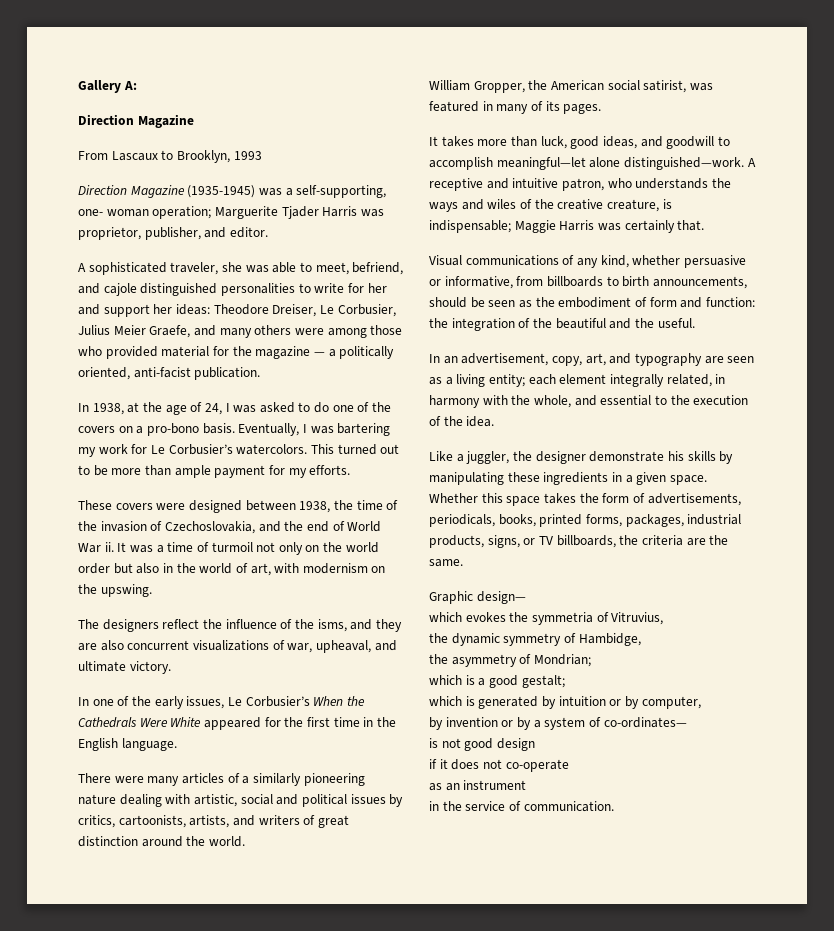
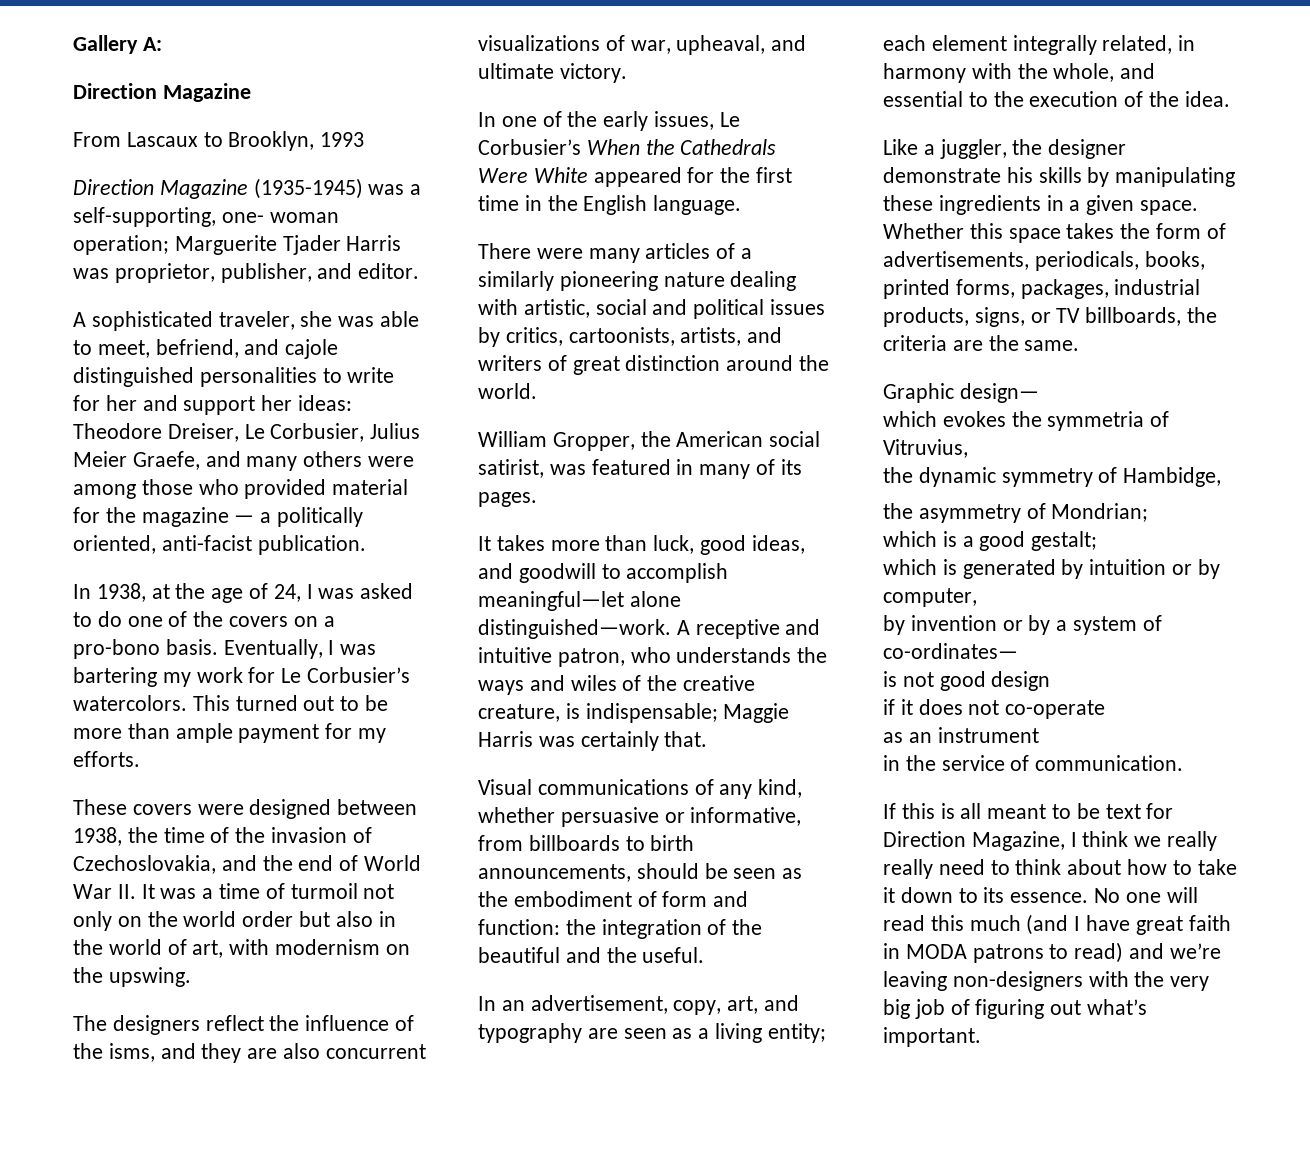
- These covers were designed between 1938, the time of the invasion of Czechoslovakia, and the end of World War ii. It was a time of turmoil not only on the world order but also in the world of art, with modernism on the upswing.
+ These covers were designed between 1938, the time of the invasion of Czechoslovakia, and the end of World War II. It was a time of turmoil not only on the world order but also in the world of art, with modernism on the upswing.
+ If this is all meant to be text for Direction Magazine, I think we really really need to think about how to take it down to its essence. No one will read this much (and I have great faith in MODA patrons to read) and we’re leaving non-designers with the very big job of figuring out what’s important.

